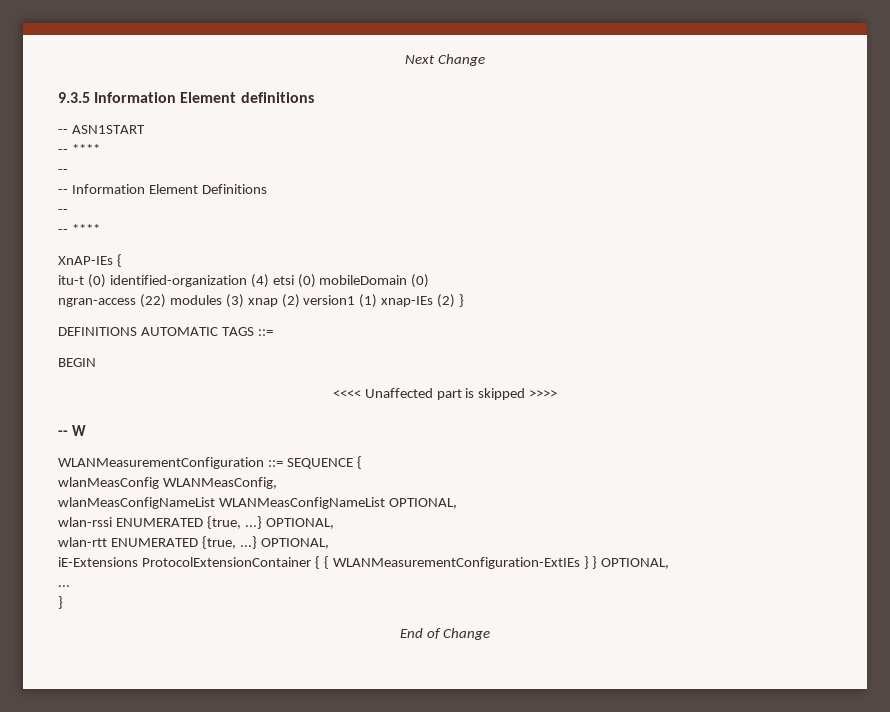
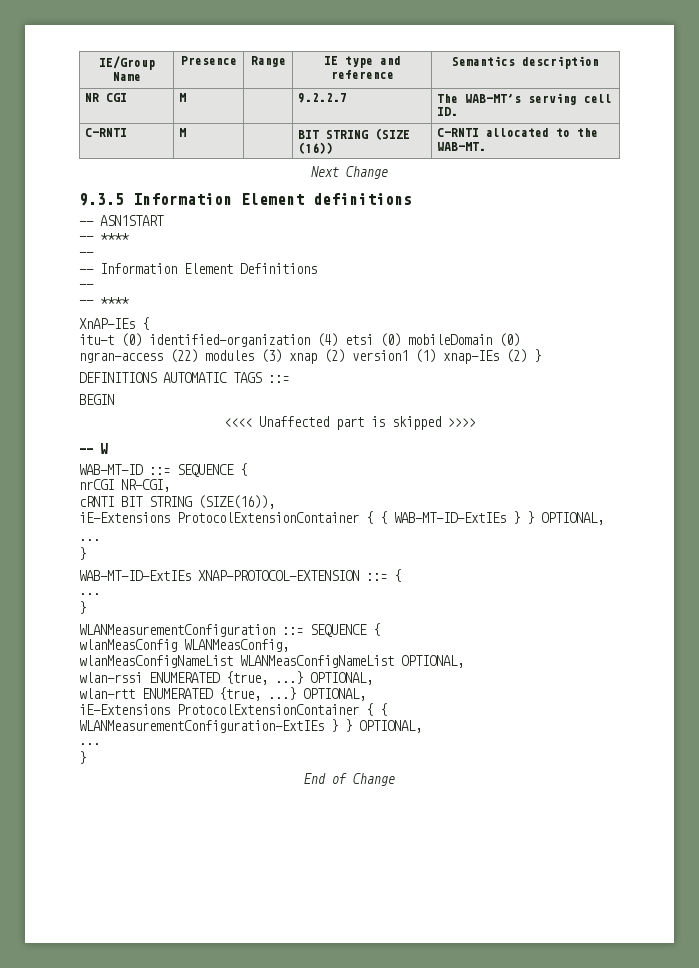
+ IE/Group Name | Presence | Range | IE type and reference | Semantics description
+ NR CGI | M | | 9.2.2.7 | The WAB-MT’s serving cell ID.
+ C-RNTI | M | | BIT STRING (SIZE (16)) | C-RNTI allocated to the WAB-MT.
+ WAB-MT-ID ::= SEQUENCE {
+ nrCGI NR-CGI,
+ cRNTI BIT STRING (SIZE(16)),
+ iE-Extensions ProtocolExtensionContainer { { WAB-MT-ID-ExtIEs } } OPTIONAL,
+ ...
+ }
+ WAB-MT-ID-ExtIEs XNAP-PROTOCOL-EXTENSION ::= {
+ ...
+ }

